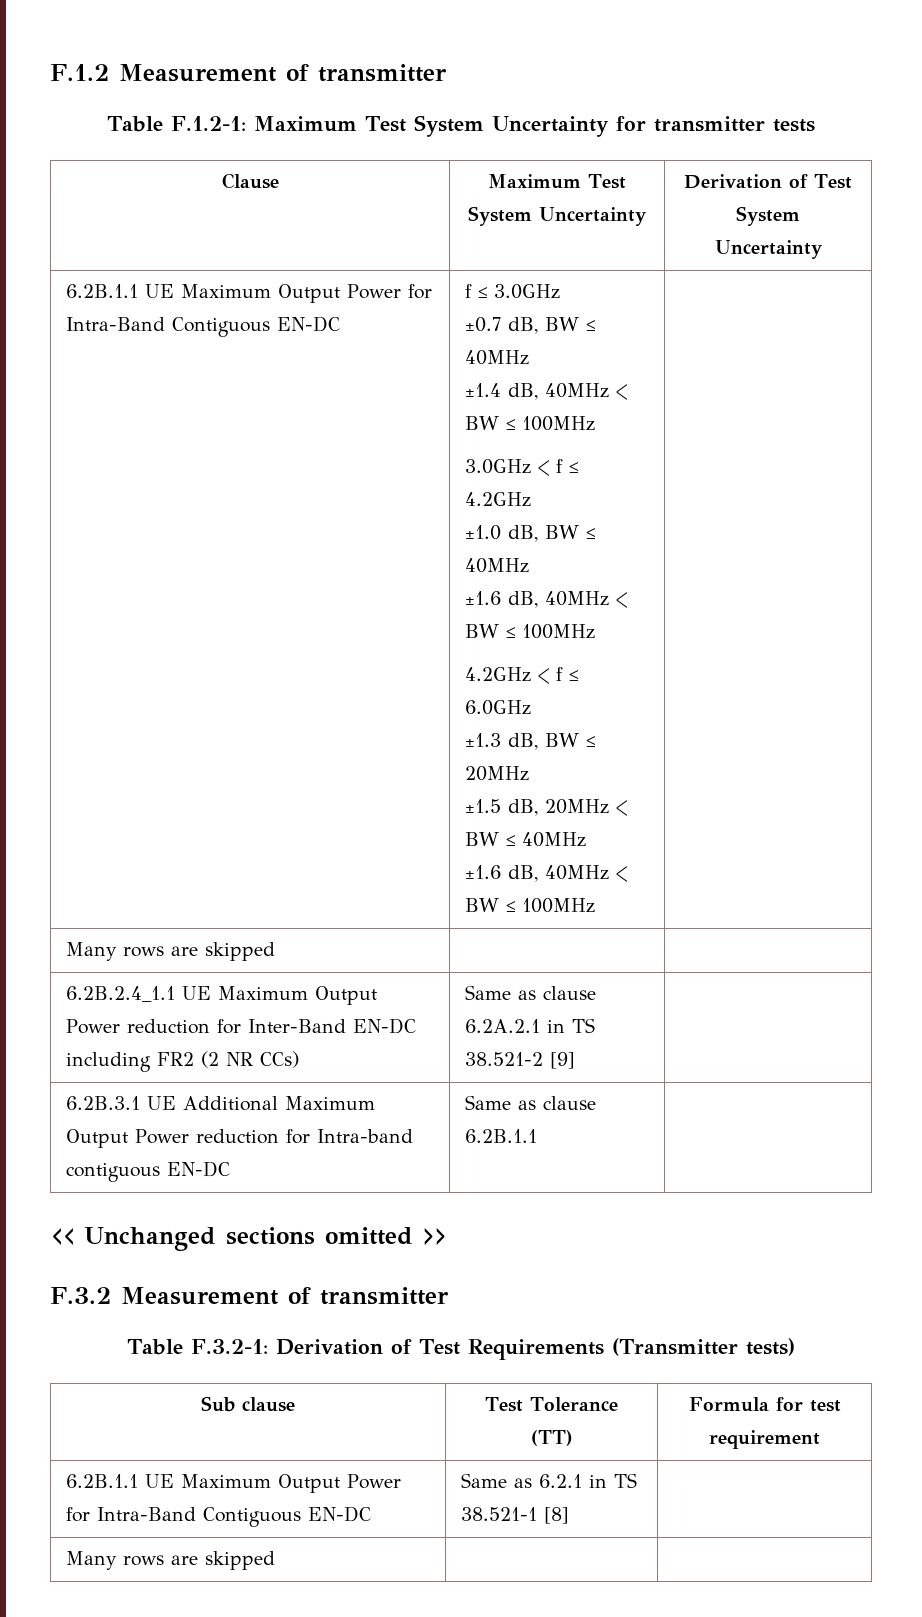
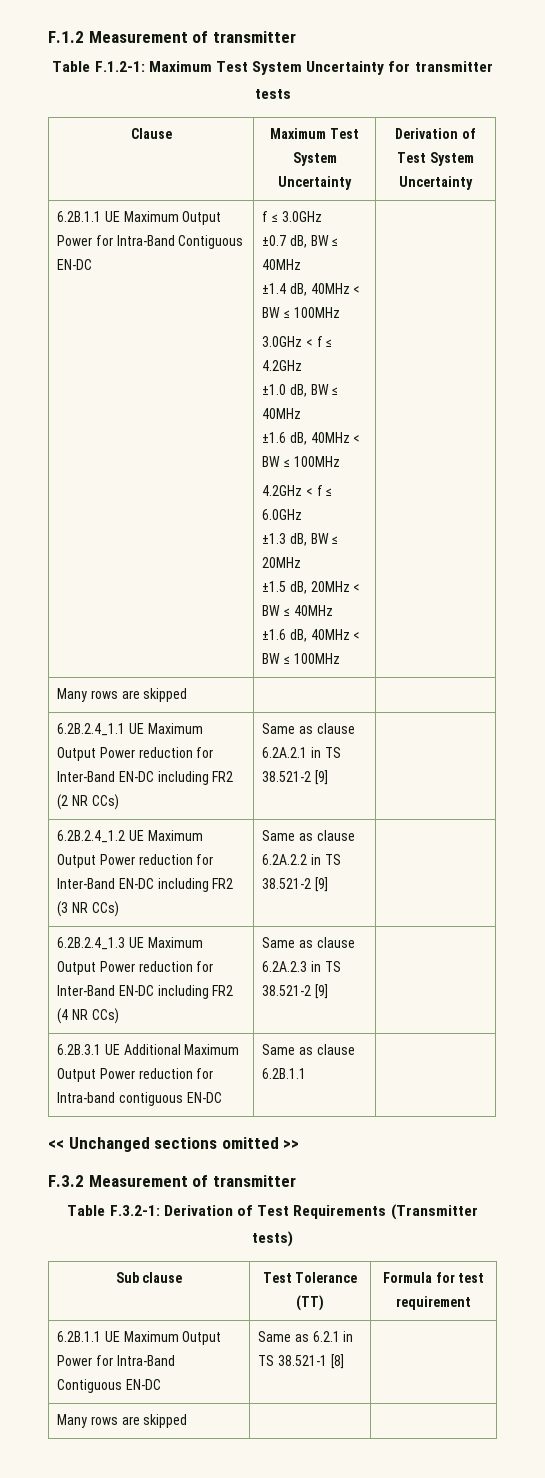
+ 6.2B.2.4_1.2 UE Maximum Output Power reduction for Inter-Band EN-DC including FR2 (3 NR CCs) | Same as clause 6.2A.2.2 in TS 38.521-2 [9] |
+ 6.2B.2.4_1.3 UE Maximum Output Power reduction for Inter-Band EN-DC including FR2 (4 NR CCs) | Same as clause 6.2A.2.3 in TS 38.521-2 [9] |

